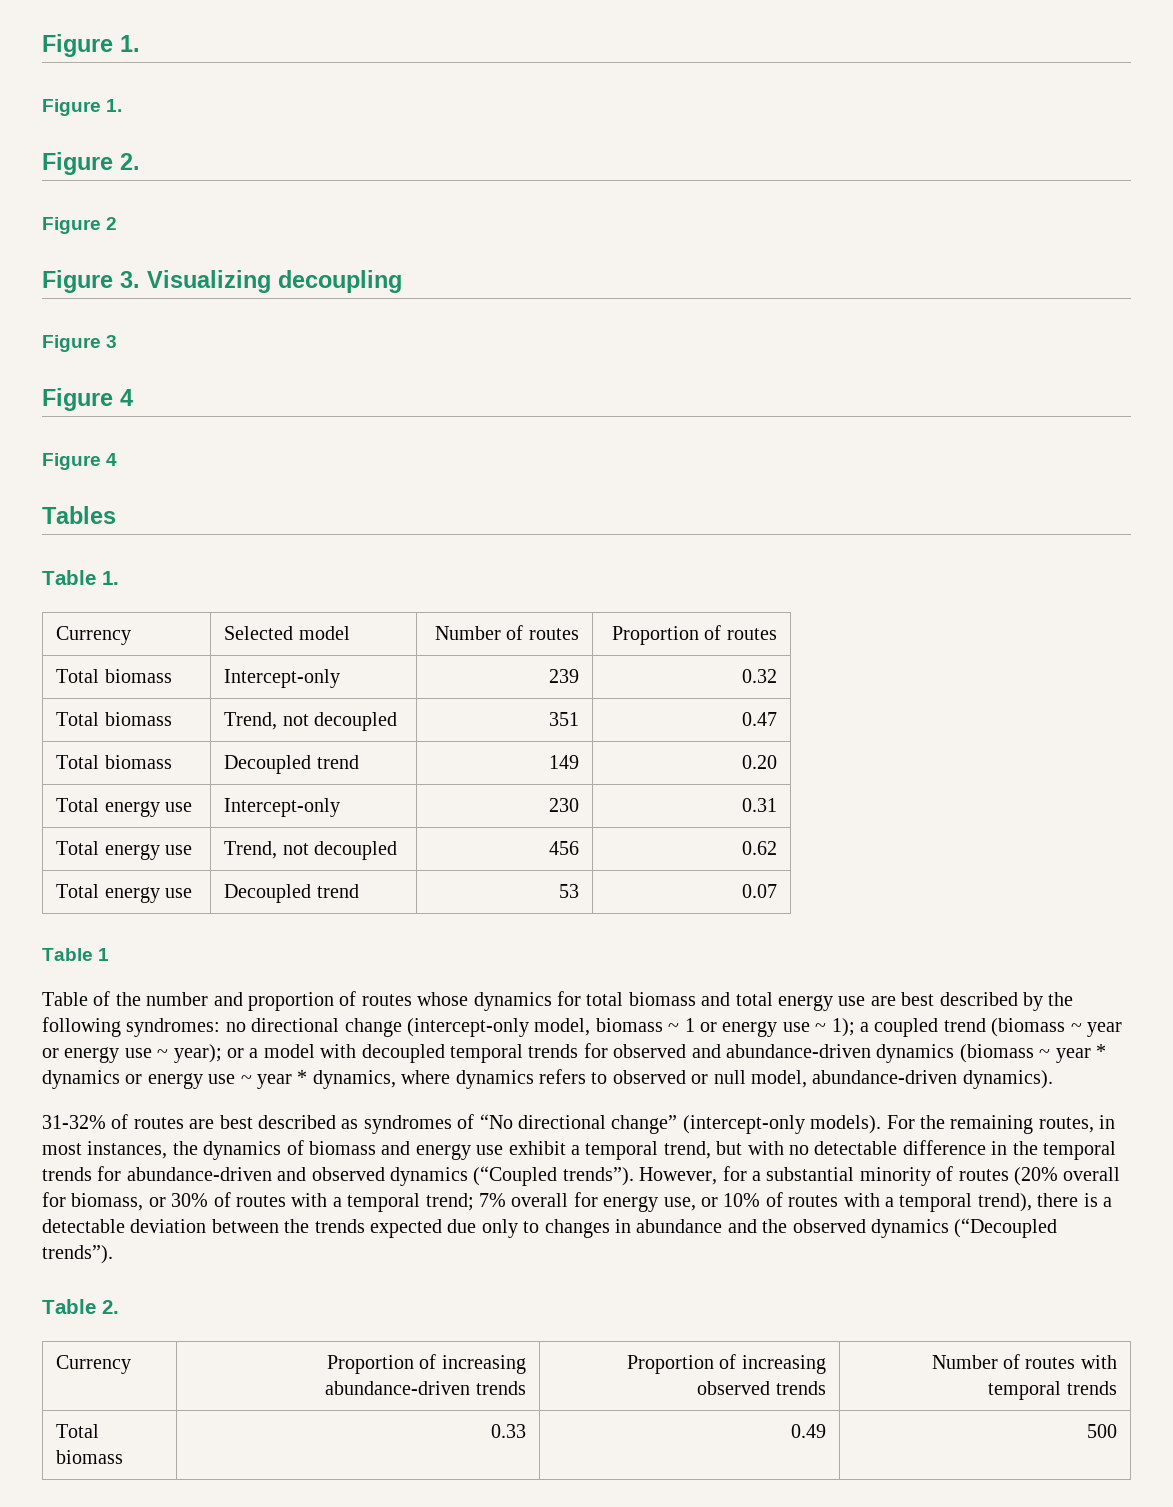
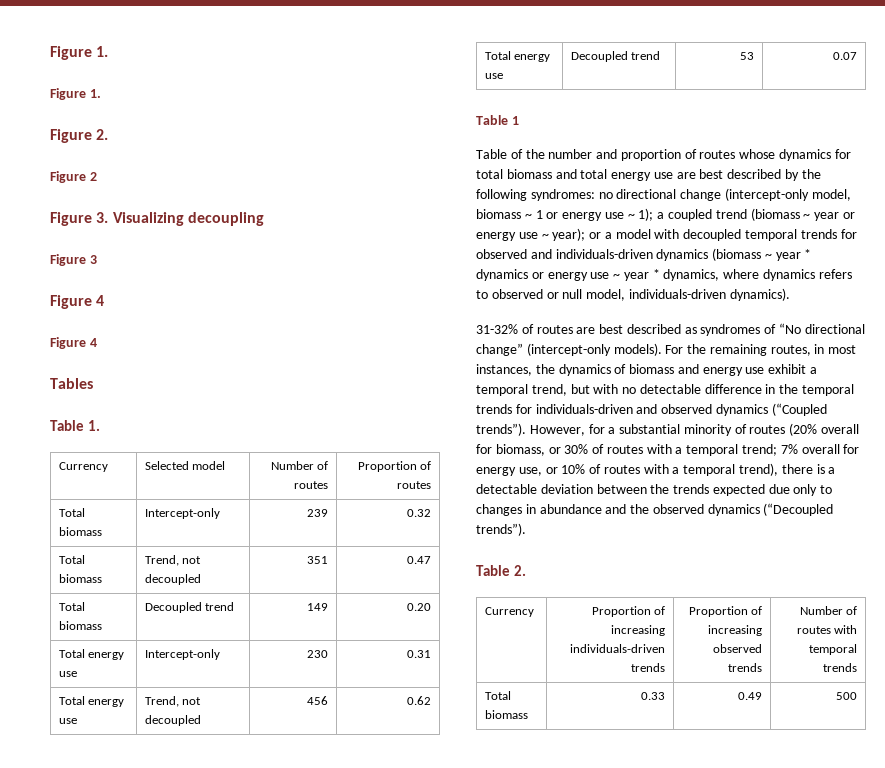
- or a model with decoupled temporal trends for observed and abundance-driven dynamics (biomass ~ year * dynamics or energy use ~ year * dynamics, where dynamics refers to observed or null model, abundance-driven dynamics).
+ or a model with decoupled temporal trends for observed and individuals-driven dynamics (biomass ~ year * dynamics or energy use ~ year * dynamics, where dynamics refers to observed or null model, individuals-driven dynamics).
- For the remaining routes, in most instances, the dynamics of biomass and energy use exhibit a temporal trend, but with no detectable difference in the temporal trends for abundance-driven and observed dynamics (“Coupled trends”).
+ For the remaining routes, in most instances, the dynamics of biomass and energy use exhibit a temporal trend, but with no detectable difference in the temporal trends for individuals-driven and observed dynamics (“Coupled trends”).
- Currency | Proportion of increasing abundance-driven trends | Proportion of increasing observed trends | Number of routes with temporal trends
+ Currency | Proportion of increasing individuals-driven trends | Proportion of increasing observed trends | Number of routes with temporal trends

